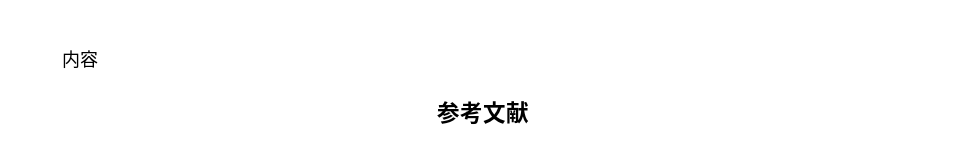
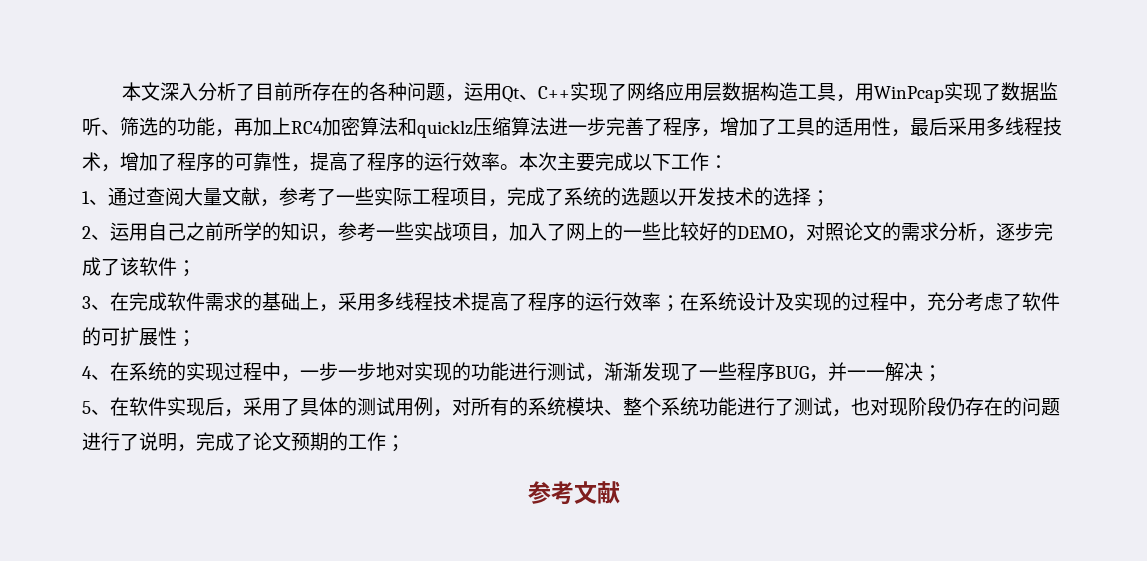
- 内容
+ 本文深入分析了目前所存在的各种问题，运用Qt、C++实现了网络应用层数据构造工具，用WinPcap实现了数据监听、筛选的功能，再加上RC4加密算法和quicklz压缩算法进一步完善了程序，增加了工具的适用性，最后采用多线程技术，增加了程序的可靠性，提高了程序的运行效率。本次主要完成以下工作：
+ 1、通过查阅大量文献，参考了一些实际工程项目，完成了系统的选题以开发技术的选择；
+ 2、运用自己之前所学的知识，参考一些实战项目，加入了网上的一些比较好的DEMO，对照论文的需求分析，逐步完成了该软件；
+ 3、在完成软件需求的基础上，采用多线程技术提高了程序的运行效率；在系统设计及实现的过程中，充分考虑了软件的可扩展性；
+ 4、在系统的实现过程中，一步一步地对实现的功能进行测试，渐渐发现了一些程序BUG，并一一解决；
+ 5、在软件实现后，采用了具体的测试用例，对所有的系统模块、整个系统功能进行了测试，也对现阶段仍存在的问题进行了说明，完成了论文预期的工作；

